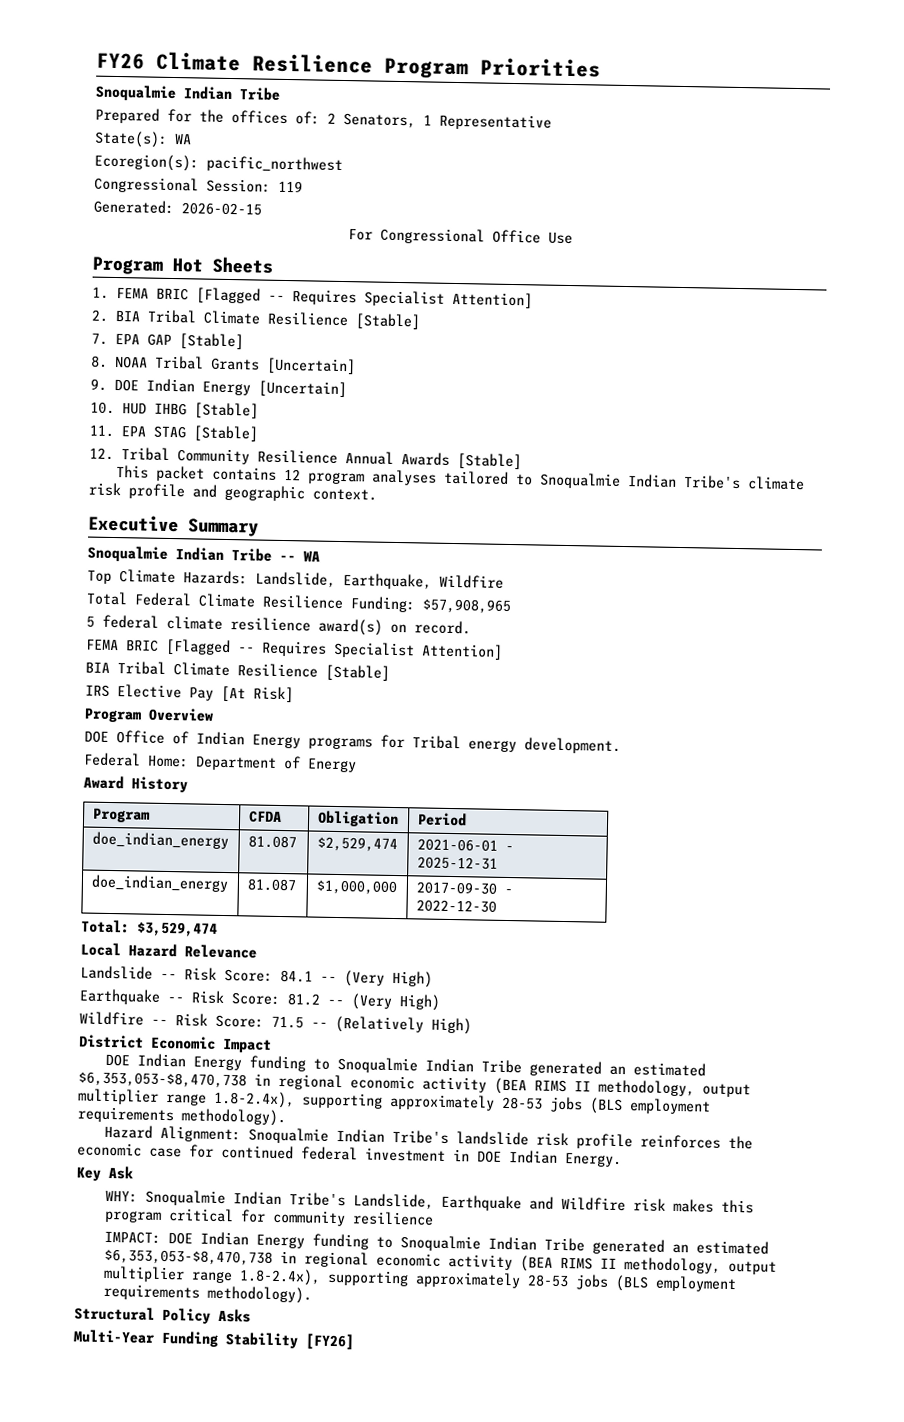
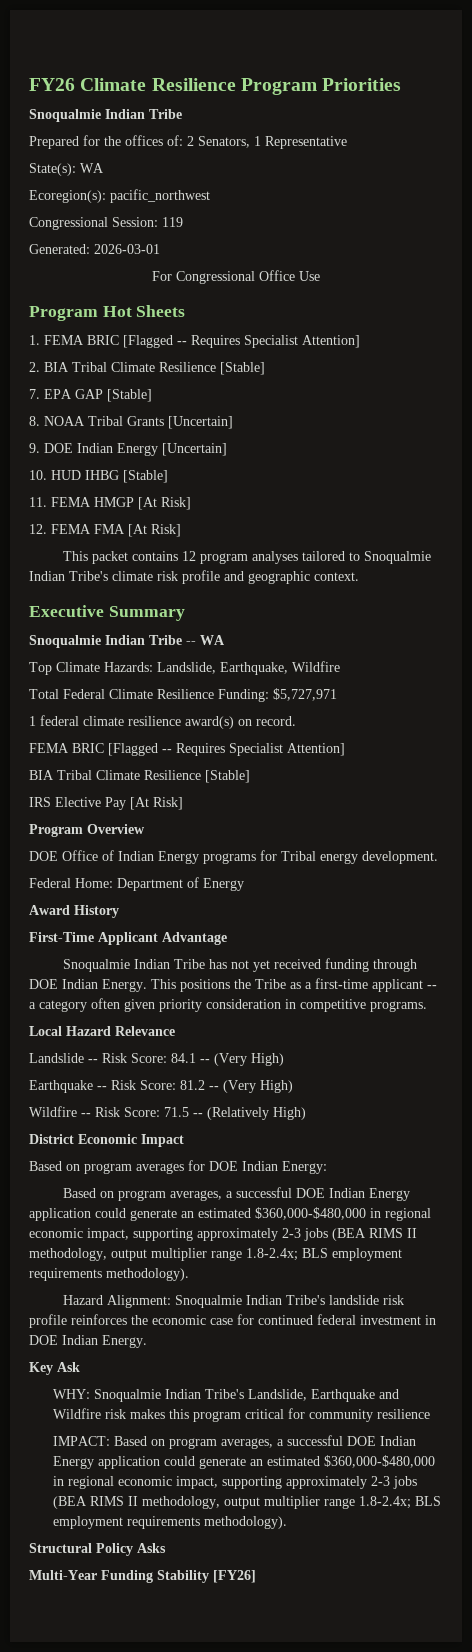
- Generated: 2026-02-15
+ Generated: 2026-03-01
- 11. EPA STAG [Stable]
- 12. Tribal Community Resilience Annual Awards [Stable]
+ 11. FEMA HMGP [At Risk]
+ 12. FEMA FMA [At Risk]
- Total Federal Climate Resilience Funding: $57,908,965
- 5 federal climate resilience award(s) on record.
+ Total Federal Climate Resilience Funding: $5,727,971
+ 1 federal climate resilience award(s) on record.
- Program | CFDA | Obligation | Period
- doe_indian_energy | 81.087 | $2,529,474 | 2021-06-01 - 2025-12-31
- doe_indian_energy | 81.087 | $1,000,000 | 2017-09-30 - 2022-12-30
- Total: $3,529,474
+ First-Time Applicant Advantage
+ Snoqualmie Indian Tribe has not yet received funding through DOE Indian Energy. This positions the Tribe as a first-time applicant -- a category often given priority consideration in competitive programs.
  District Economic Impact
- DOE Indian Energy funding to Snoqualmie Indian Tribe generated an estimated $6,353,053-$8,470,738 in regional economic activity (BEA RIMS II methodology, output multiplier range 1.8-2.4x), supporting approximately 28-53 jobs (BLS employment requirements methodology).
+ Based on program averages for DOE Indian Energy:
+ Based on program averages, a successful DOE Indian Energy application could generate an estimated $360,000-$480,000 in regional economic impact, supporting approximately 2-3 jobs (BEA RIMS II methodology, output multiplier range 1.8-2.4x; BLS employment requirements methodology).
- IMPACT: DOE Indian Energy funding to Snoqualmie Indian Tribe generated an estimated $6,353,053-$8,470,738 in regional economic activity (BEA RIMS II methodology, output multiplier range 1.8-2.4x), supporting approximately 28-53 jobs (BLS employment requirements methodology).
+ IMPACT: Based on program averages, a successful DOE Indian Energy application could generate an estimated $360,000-$480,000 in regional economic impact, supporting approximately 2-3 jobs (BEA RIMS II methodology, output multiplier range 1.8-2.4x; BLS employment requirements methodology).

